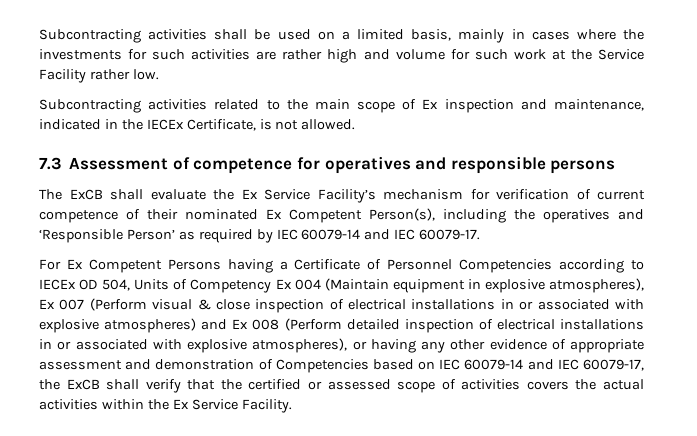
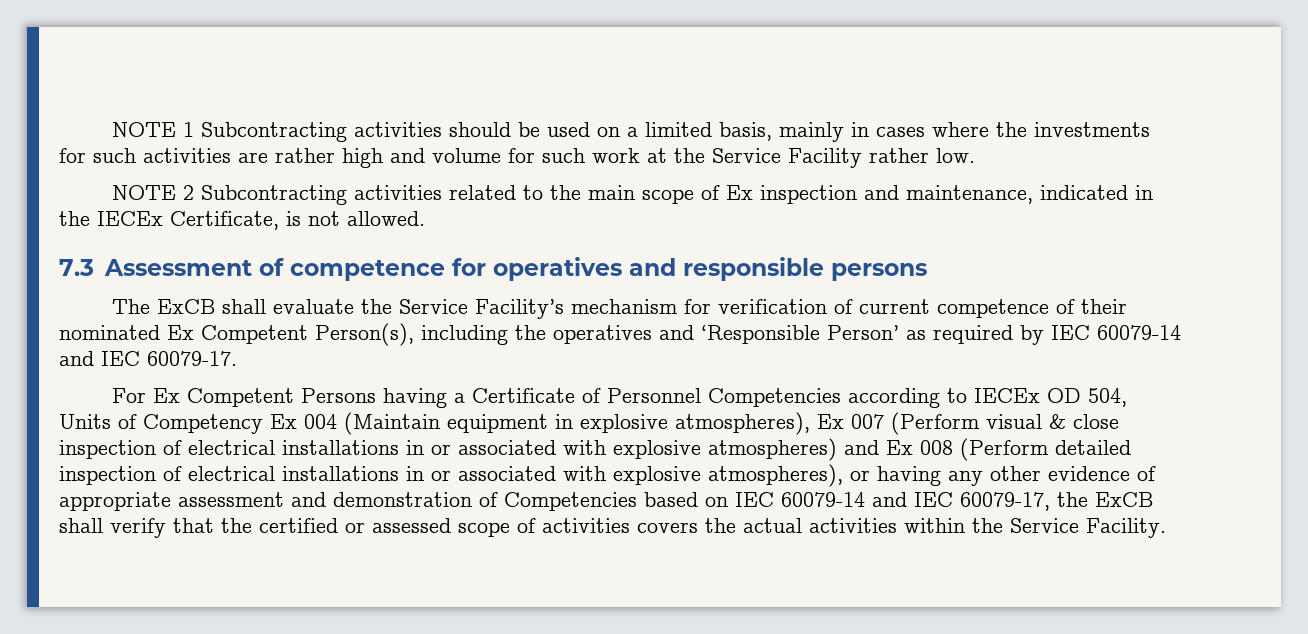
- Subcontracting activities shall be used on a limited basis, mainly in cases where the investments for such activities are rather high and volume for such work at the Service Facility rather low.
+ NOTE 1 Subcontracting activities should be used on a limited basis, mainly in cases where the investments for such activities are rather high and volume for such work at the Service Facility rather low.
- Subcontracting activities related to the main scope of Ex inspection and maintenance, indicated in the IECEx Certificate, is not allowed.
+ NOTE 2 Subcontracting activities related to the main scope of Ex inspection and maintenance, indicated in the IECEx Certificate, is not allowed.
- The ExCB shall evaluate the Ex Service Facility’s mechanism for verification of current competence of their nominated Ex Competent Person(s), including the operatives and ‘Responsible Person’ as required by IEC 60079-14 and IEC 60079-17.
+ The ExCB shall evaluate the Service Facility’s mechanism for verification of current competence of their nominated Ex Competent Person(s), including the operatives and ‘Responsible Person’ as required by IEC 60079-14 and IEC 60079-17.
- For Ex Competent Persons having a Certificate of Personnel Competencies according to IECEx OD 504, Units of Competency Ex 004 (Maintain equipment in explosive atmospheres), Ex 007 (Perform visual & close inspection of electrical installations in or associated with explosive atmospheres) and Ex 008 (Perform detailed inspection of electrical installations in or associated with explosive atmospheres), or having any other evidence of appropriate assessment and demonstration of Competencies based on IEC 60079-14 and IEC 60079-17, the ExCB shall verify that the certified or assessed scope of activities covers the actual activities within the Ex Service Facility.
+ For Ex Competent Persons having a Certificate of Personnel Competencies according to IECEx OD 504, Units of Competency Ex 004 (Maintain equipment in explosive atmospheres), Ex 007 (Perform visual & close inspection of electrical installations in or associated with explosive atmospheres) and Ex 008 (Perform detailed inspection of electrical installations in or associated with explosive atmospheres), or having any other evidence of appropriate assessment and demonstration of Competencies based on IEC 60079-14 and IEC 60079-17, the ExCB shall verify that the certified or assessed scope of activities covers the actual activities within the Service Facility.

